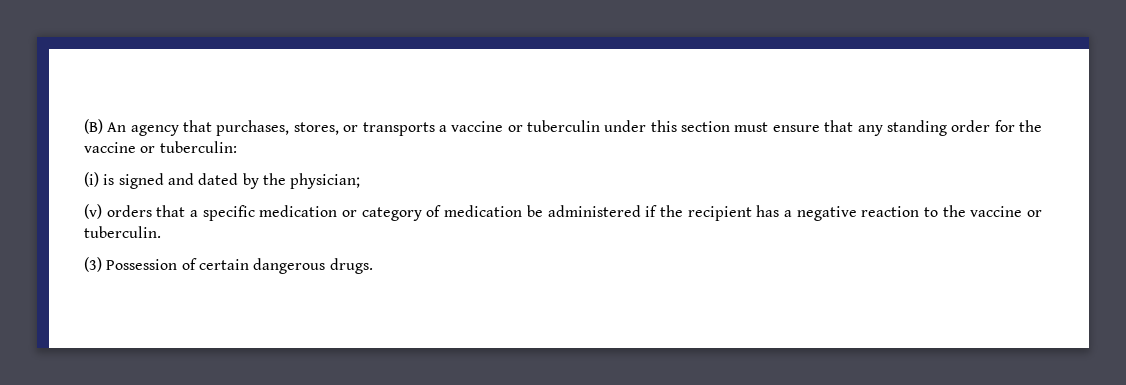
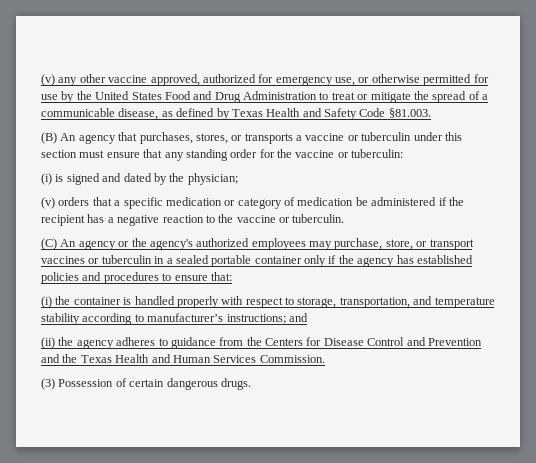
+ (v) any other vaccine approved, authorized for emergency use, or otherwise permitted for use by the United States Food and Drug Administration to treat or mitigate the spread of a communicable disease, as defined by Texas Health and Safety Code §81.003.
+ (C) An agency or the agency's authorized employees may purchase, store, or transport vaccines or tuberculin in a sealed portable container only if the agency has established policies and procedures to ensure that:
+ (i) the container is handled properly with respect to storage, transportation, and temperature stability according to manufacturer’s instructions; and
+ (ii) the agency adheres to guidance from the Centers for Disease Control and Prevention and the Texas Health and Human Services Commission.

